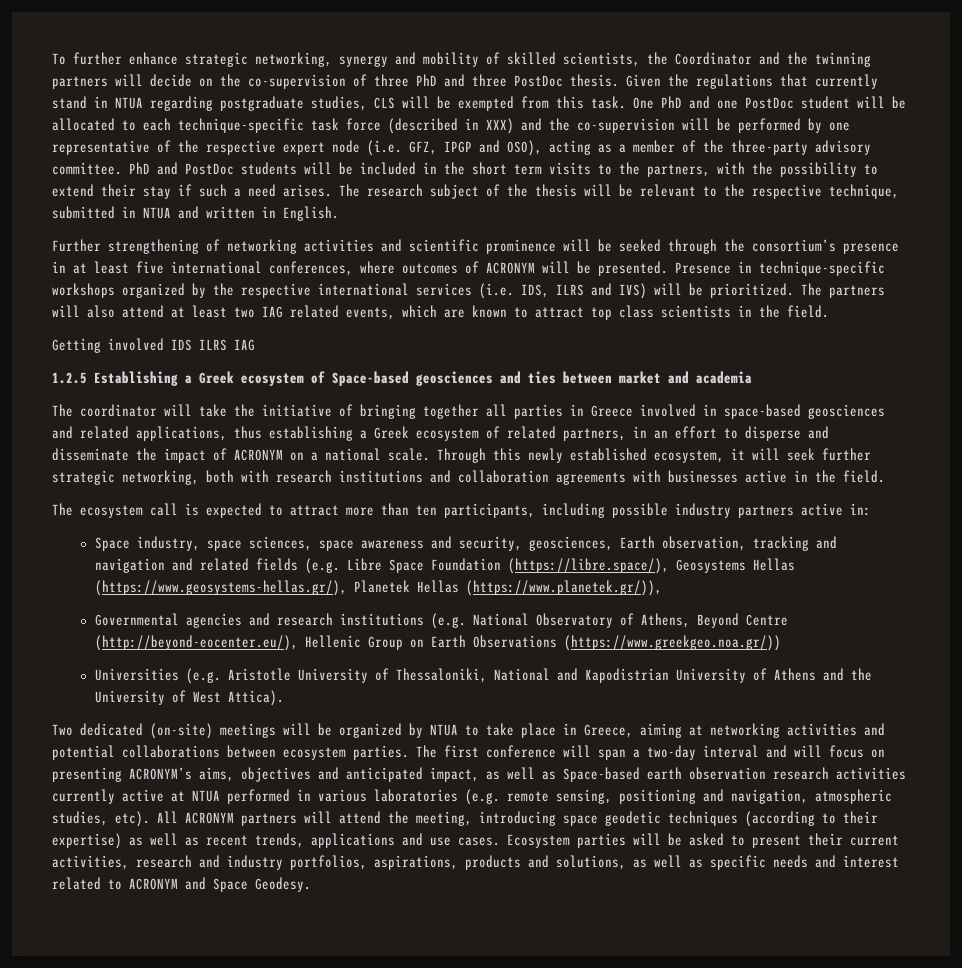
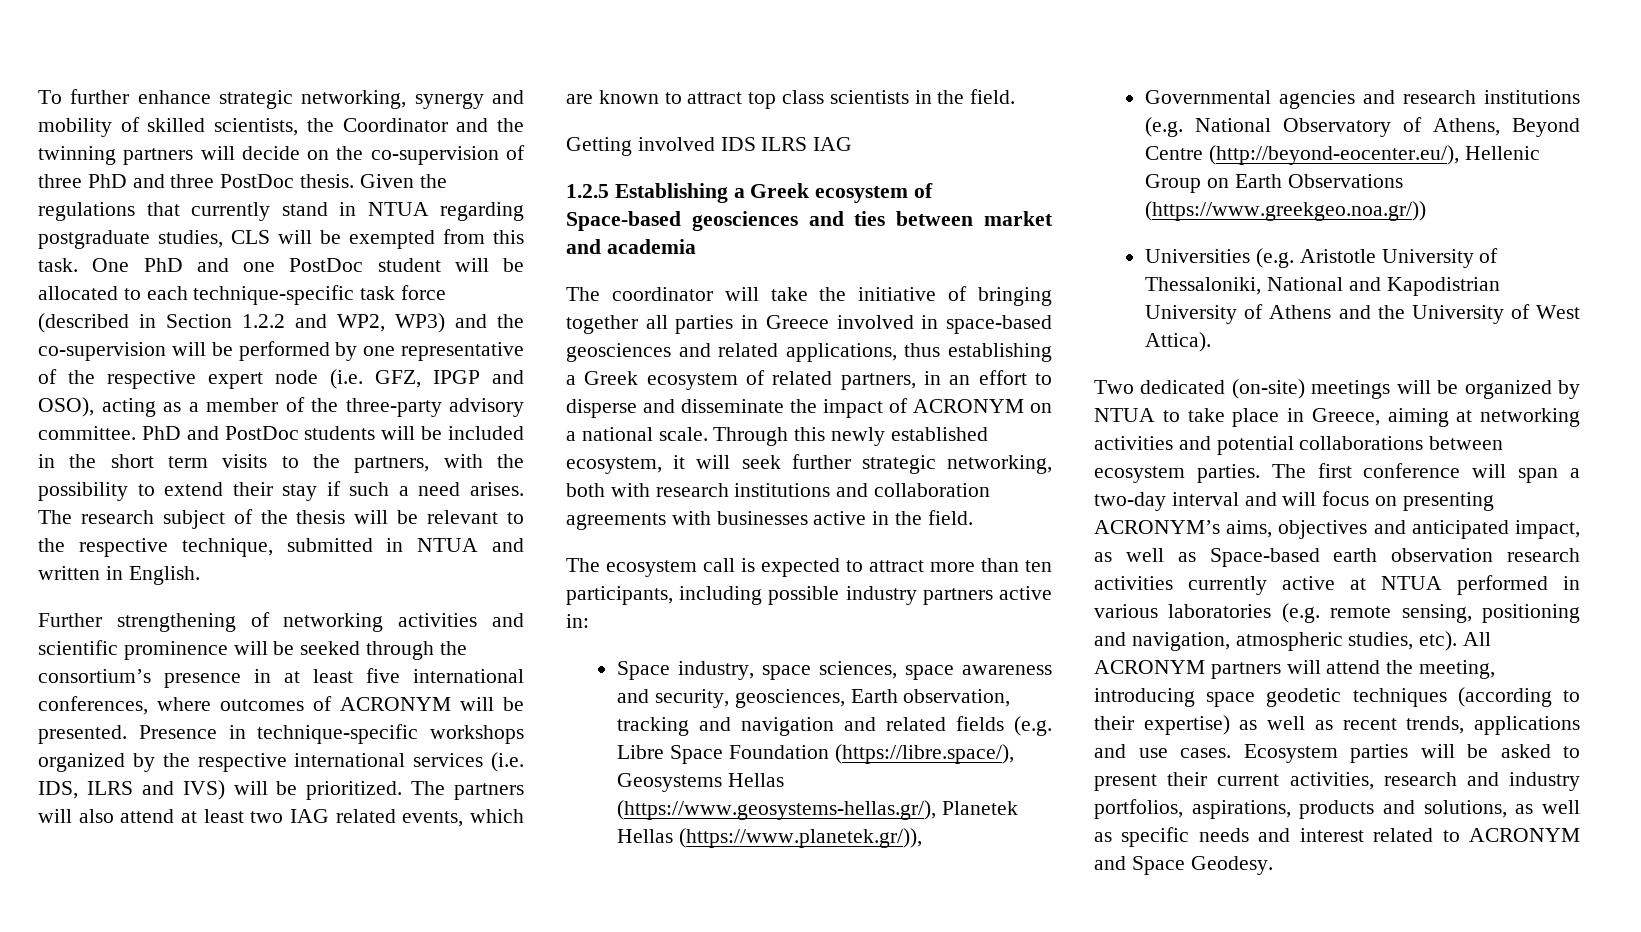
- One PhD and one PostDoc student will be allocated to each technique-specific task force (described in XXX) and the co-supervision will be performed by one representative of the respective expert node (i.e. GFZ, IPGP and OSO), acting as a member of the three-party advisory committee.
+ One PhD and one PostDoc student will be allocated to each technique-specific task force (described in Section 1.2.2 and WP2, WP3) and the co-supervision will be performed by one representative of the respective expert node (i.e. GFZ, IPGP and OSO), acting as a member of the three-party advisory committee.

